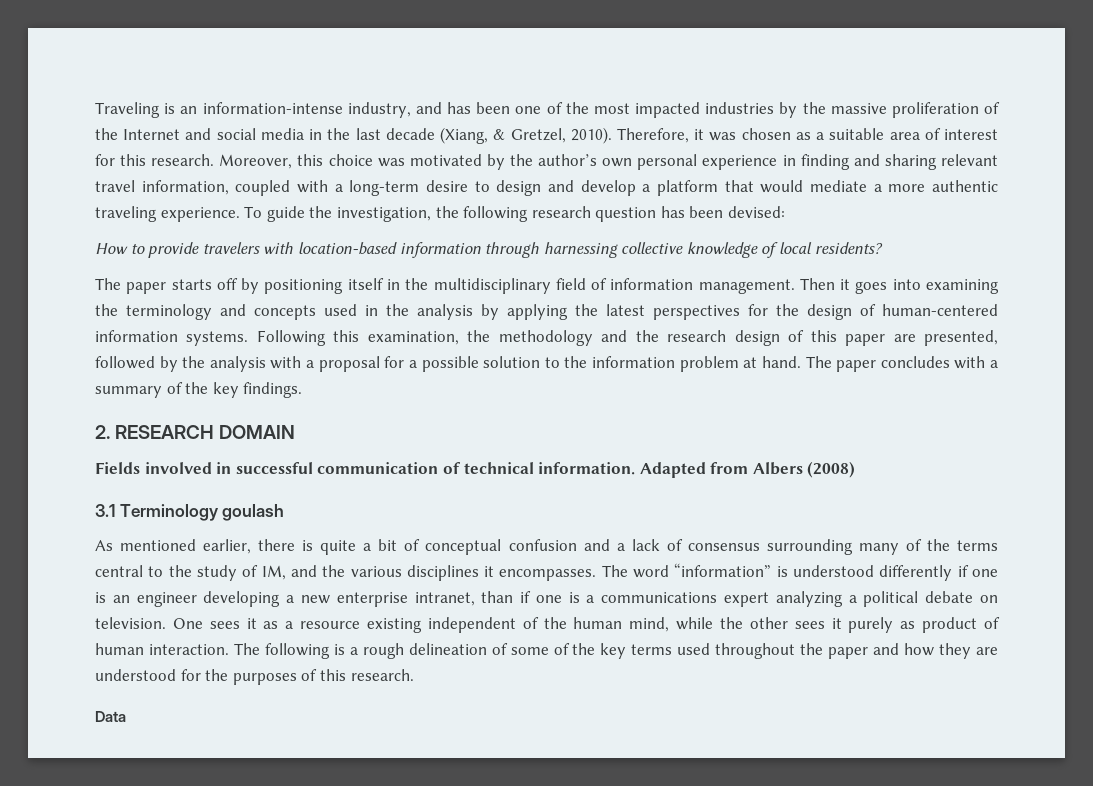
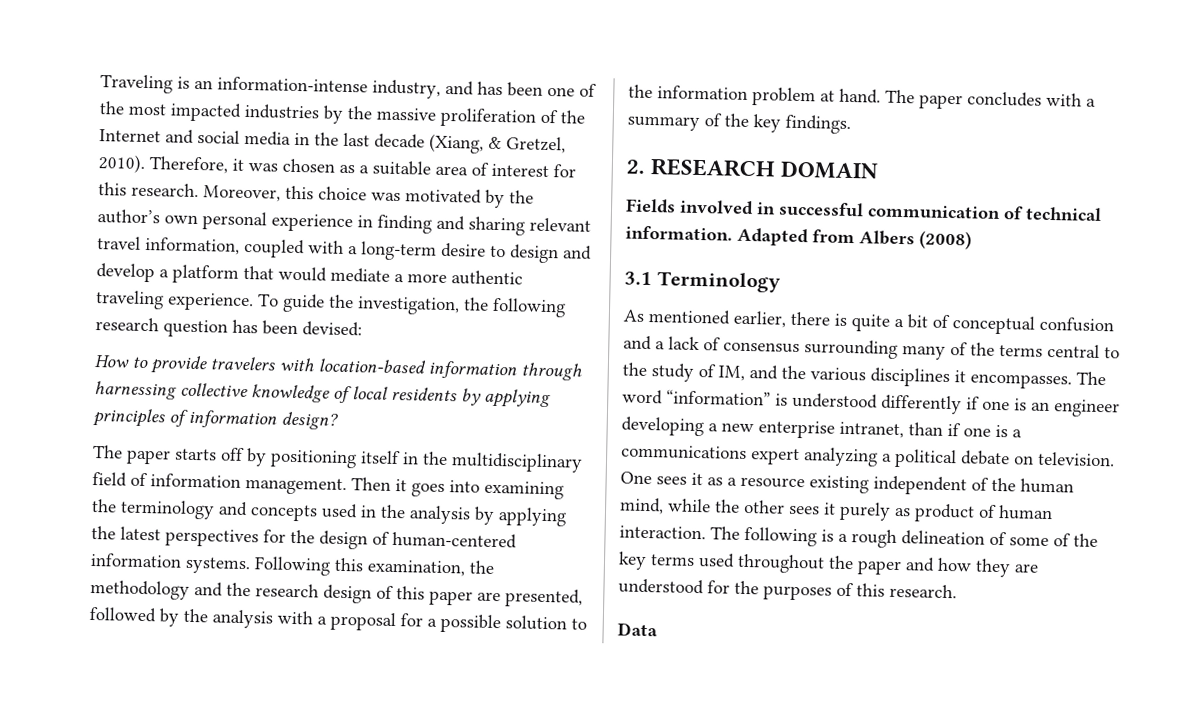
- How to provide travelers with location-based information through harnessing collective knowledge of local residents?
+ How to provide travelers with location-based information through harnessing collective knowledge of local residents by applying principles of information design?
- 3.1 Terminology goulash
+ 3.1 Terminology

